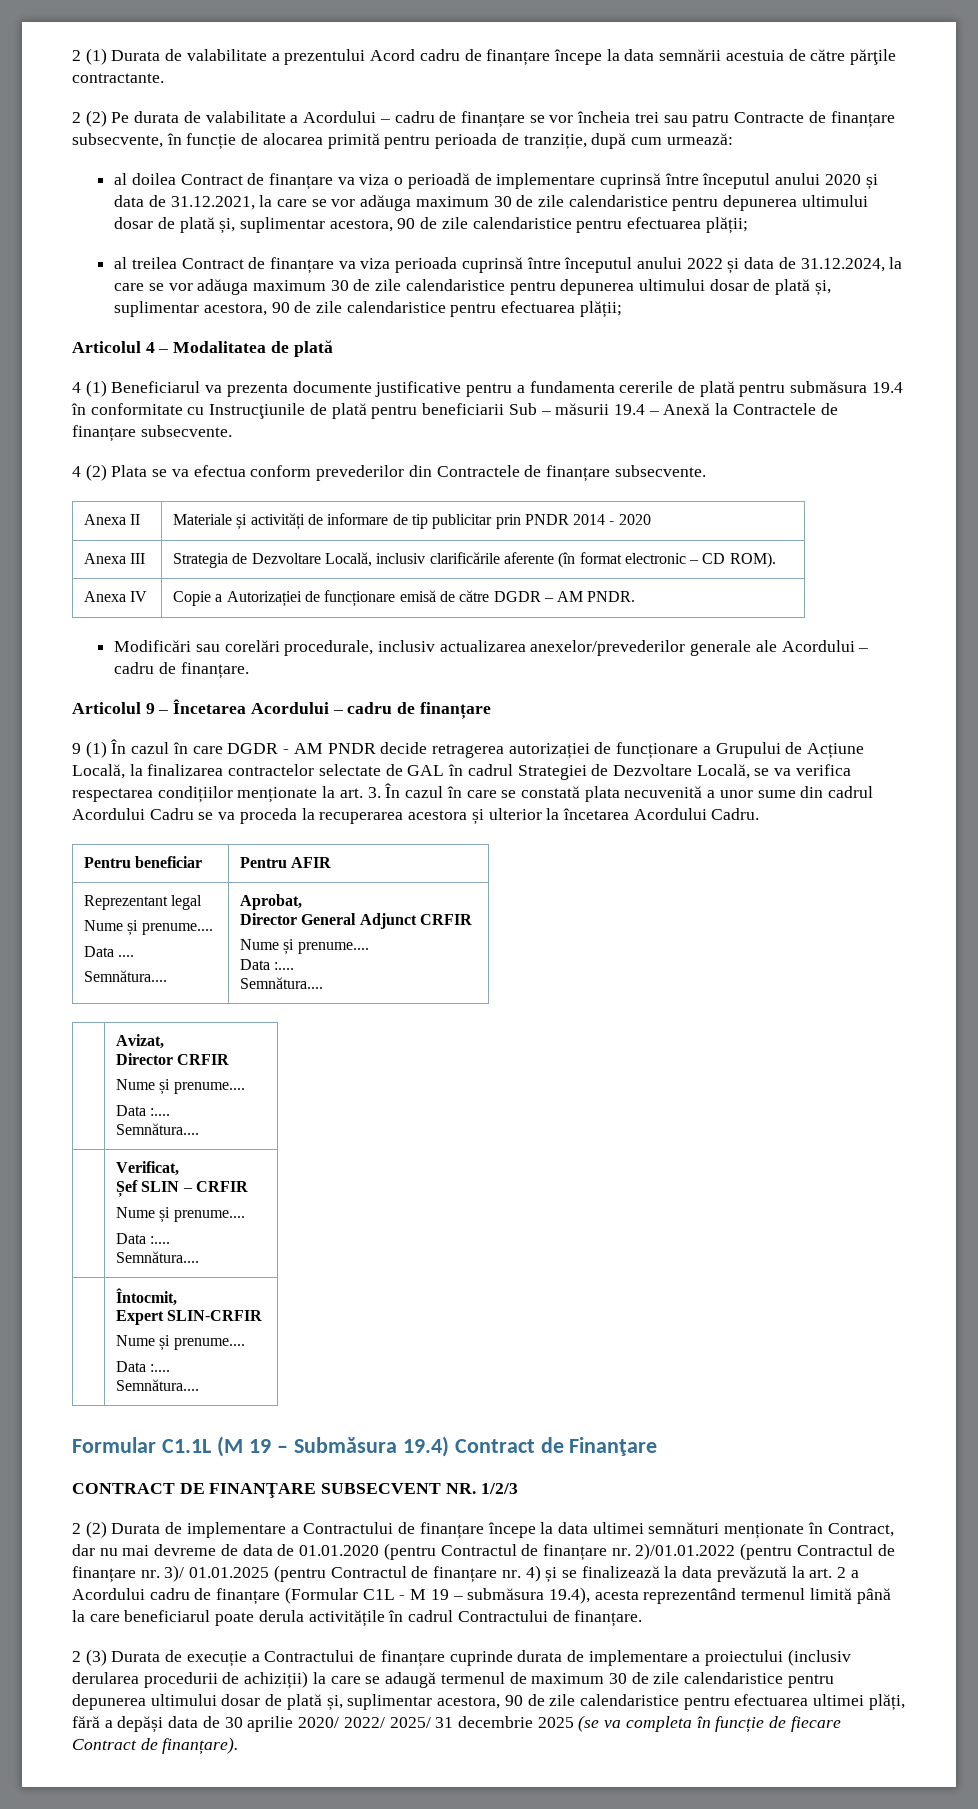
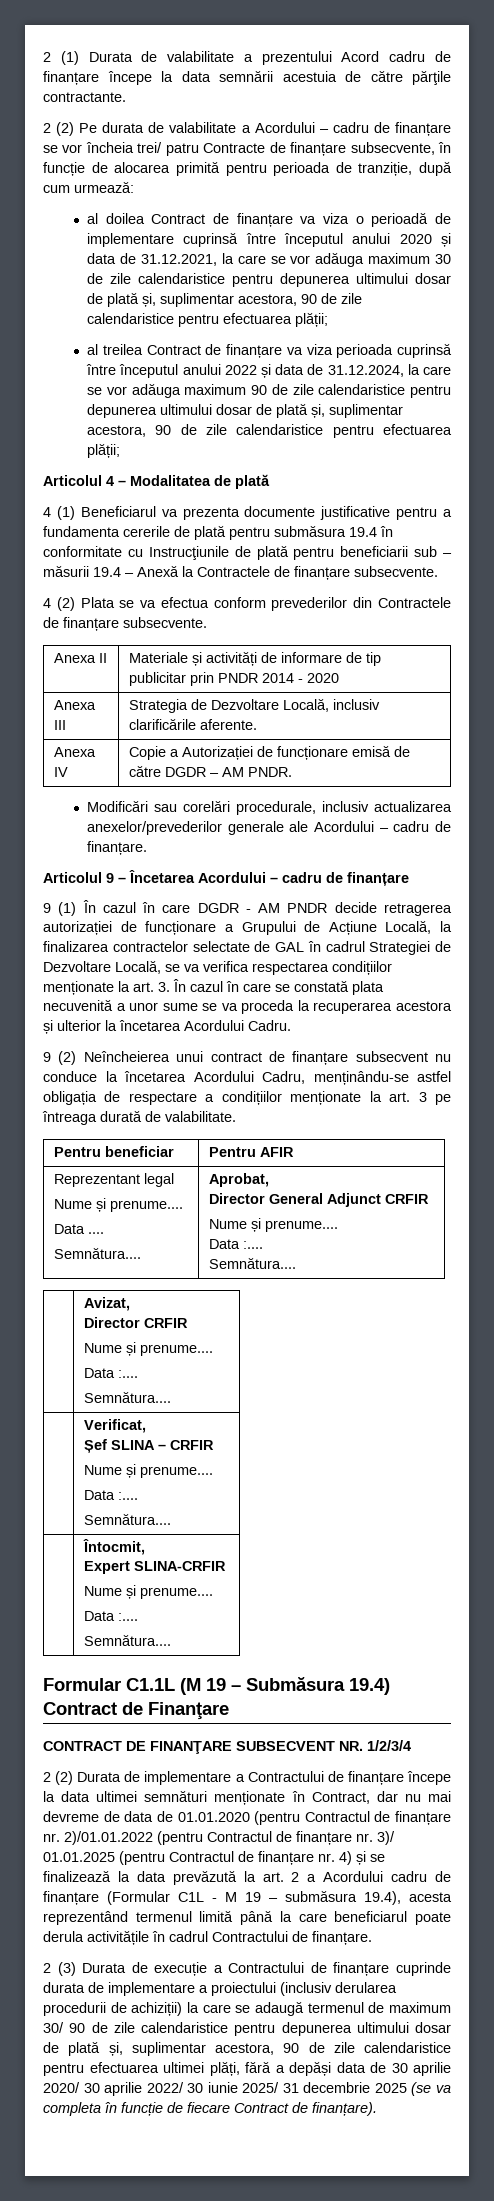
- 2 (2) Pe durata de valabilitate a Acordului – cadru de finanțare se vor încheia trei sau patru Contracte de finanțare subsecvente, în funcție de alocarea primită pentru perioada de tranziție, după cum urmează:
+ 2 (2) Pe durata de valabilitate a Acordului – cadru de finanțare se vor încheia trei/ patru Contracte de finanțare subsecvente, în funcție de alocarea primită pentru perioada de tranziție, după cum urmează:
- al treilea Contract de finanțare va viza perioada cuprinsă între începutul anului 2022 și data de 31.12.2024, la care se vor adăuga maximum 30 de zile calendaristice pentru depunerea ultimului dosar de plată și, suplimentar acestora, 90 de zile calendaristice pentru efectuarea plății;
+ al treilea Contract de finanțare va viza perioada cuprinsă între începutul anului 2022 și data de 31.12.2024, la care se vor adăuga maximum 90 de zile calendaristice pentru depunerea ultimului dosar de plată și, suplimentar acestora, 90 de zile calendaristice pentru efectuarea plății;
- 4 (1) Beneficiarul va prezenta documente justificative pentru a fundamenta cererile de plată pentru submăsura 19.4 în conformitate cu Instrucţiunile de plată pentru beneficiarii Sub – măsurii 19.4 – Anexă la Contractele de finanțare subsecvente.
+ 4 (1) Beneficiarul va prezenta documente justificative pentru a fundamenta cererile de plată pentru submăsura 19.4 în conformitate cu Instrucţiunile de plată pentru beneficiarii sub – măsurii 19.4 – Anexă la Contractele de finanțare subsecvente.
- Anexa III | Strategia de Dezvoltare Locală, inclusiv clarificările aferente (în format electronic – CD ROM).
+ Anexa III | Strategia de Dezvoltare Locală, inclusiv clarificările aferente.
- 9 (1) În cazul în care DGDR - AM PNDR decide retragerea autorizației de funcționare a Grupului de Acțiune Locală, la finalizarea contractelor selectate de GAL în cadrul Strategiei de Dezvoltare Locală, se va verifica respectarea condițiilor menționate la art. 3. În cazul în care se constată plata necuvenită a unor sume din cadrul Acordului Cadru se va proceda la recuperarea acestora și ulterior la încetarea Acordului Cadru.
+ 9 (1) În cazul în care DGDR - AM PNDR decide retragerea autorizației de funcționare a Grupului de Acțiune Locală, la finalizarea contractelor selectate de GAL în cadrul Strategiei de Dezvoltare Locală, se va verifica respectarea condițiilor menționate la art. 3. În cazul în care se constată plata necuvenită a unor sume se va proceda la recuperarea acestora și ulterior la încetarea Acordului Cadru.
+ 9 (2) Neîncheierea unui contract de finanțare subsecvent nu conduce la încetarea Acordului Cadru, menținându-se astfel obligația de respectare a condițiilor menționate la art. 3 pe întreaga durată de valabilitate.
  | Verificat,
- Șef SLIN – CRFIR
+ Șef SLINA – CRFIR
  | Întocmit,
- Expert SLIN-CRFIR
+ Expert SLINA-CRFIR
- CONTRACT DE FINANŢARE SUBSECVENT NR. 1/2/3
+ CONTRACT DE FINANŢARE SUBSECVENT NR. 1/2/3/4
- 2 (3) Durata de execuție a Contractului de finanțare cuprinde durata de implementare a proiectului (inclusiv derularea procedurii de achiziții) la care se adaugă termenul de maximum 30 de zile calendaristice pentru depunerea ultimului dosar de plată și, suplimentar acestora, 90 de zile calendaristice pentru efectuarea ultimei plăți, fără a depăși data de 30 aprilie 2020/ 2022/ 2025/ 31 decembrie 2025 (se va completa în funcție de fiecare Contract de finanțare).
+ 2 (3) Durata de execuție a Contractului de finanțare cuprinde durata de implementare a proiectului (inclusiv derularea procedurii de achiziții) la care se adaugă termenul de maximum 30/ 90 de zile calendaristice pentru depunerea ultimului dosar de plată și, suplimentar acestora, 90 de zile calendaristice pentru efectuarea ultimei plăți, fără a depăși data de 30 aprilie 2020/ 30 aprilie 2022/ 30 iunie 2025/ 31 decembrie 2025 (se va completa în funcție de fiecare Contract de finanțare).

